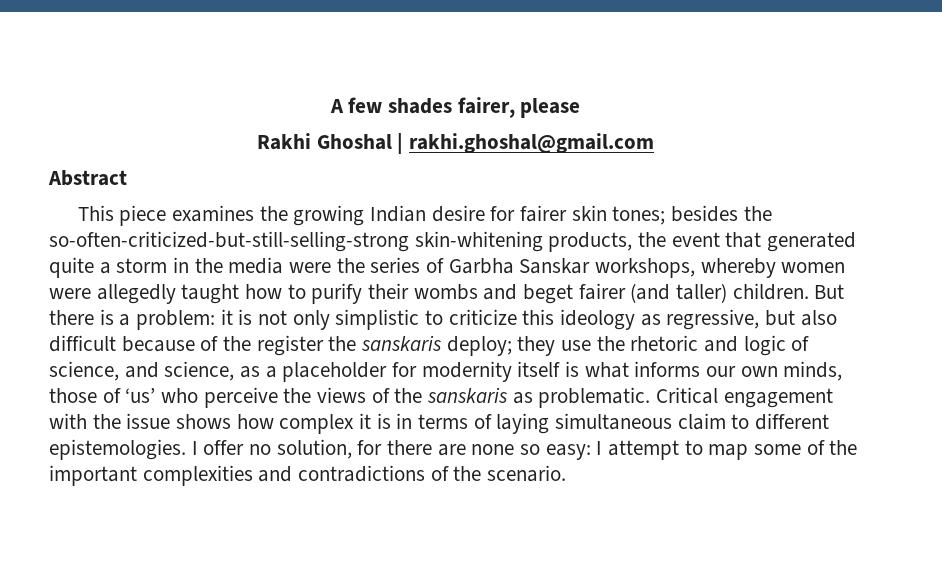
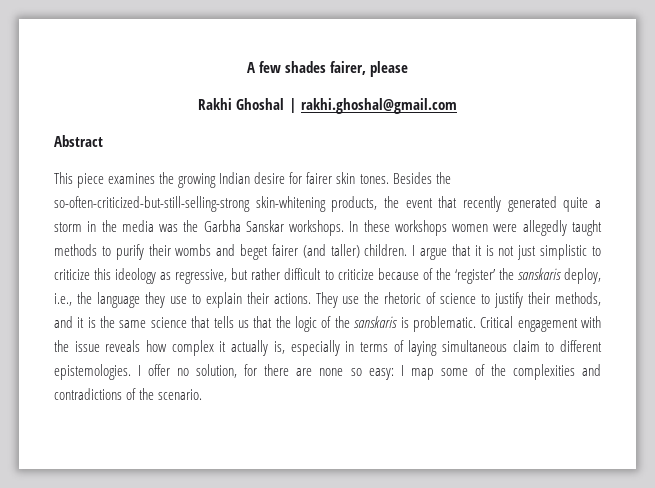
- This piece examines the growing Indian desire for fairer skin tones; besides the so-often-criticized-but-still-selling-strong skin-whitening products, the event that generated quite a storm in the media were the series of Garbha Sanskar workshops, whereby women were allegedly taught how to purify their wombs and beget fairer (and taller) children.
+ This piece examines the growing Indian desire for fairer skin tones. Besides the so-often-criticized-but-still-selling-strong skin-whitening products, the event that recently generated quite a storm in the media was the Garbha Sanskar workshops. In these workshops women were allegedly taught methods to purify their wombs and beget fairer (and taller) children.
- But there is a problem: it is not only simplistic to criticize this ideology as regressive, but also difficult because of the register the sanskaris deploy; they use the rhetoric and logic of science, and science, as a placeholder for modernity itself is what informs our own minds, those of ‘us’ who perceive the views of the sanskaris as problematic.
+ I argue that it is not just simplistic to criticize this ideology as regressive, but rather difficult to criticize because of the ‘register’ the sanskaris deploy, i.e., the language they use to explain their actions. They use the rhetoric of science to justify their methods, and it is the same science that tells us that the logic of the sanskaris is problematic.
- Critical engagement with the issue shows how complex it is in terms of laying simultaneous claim to different epistemologies.
+ Critical engagement with the issue reveals how complex it actually is, especially in terms of laying simultaneous claim to different epistemologies.
- I offer no solution, for there are none so easy: I attempt to map some of the important complexities and contradictions of the scenario.
+ I offer no solution, for there are none so easy: I map some of the complexities and contradictions of the scenario.

